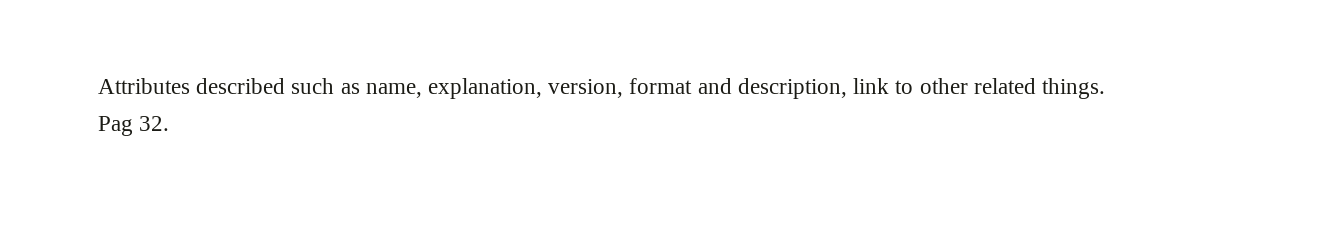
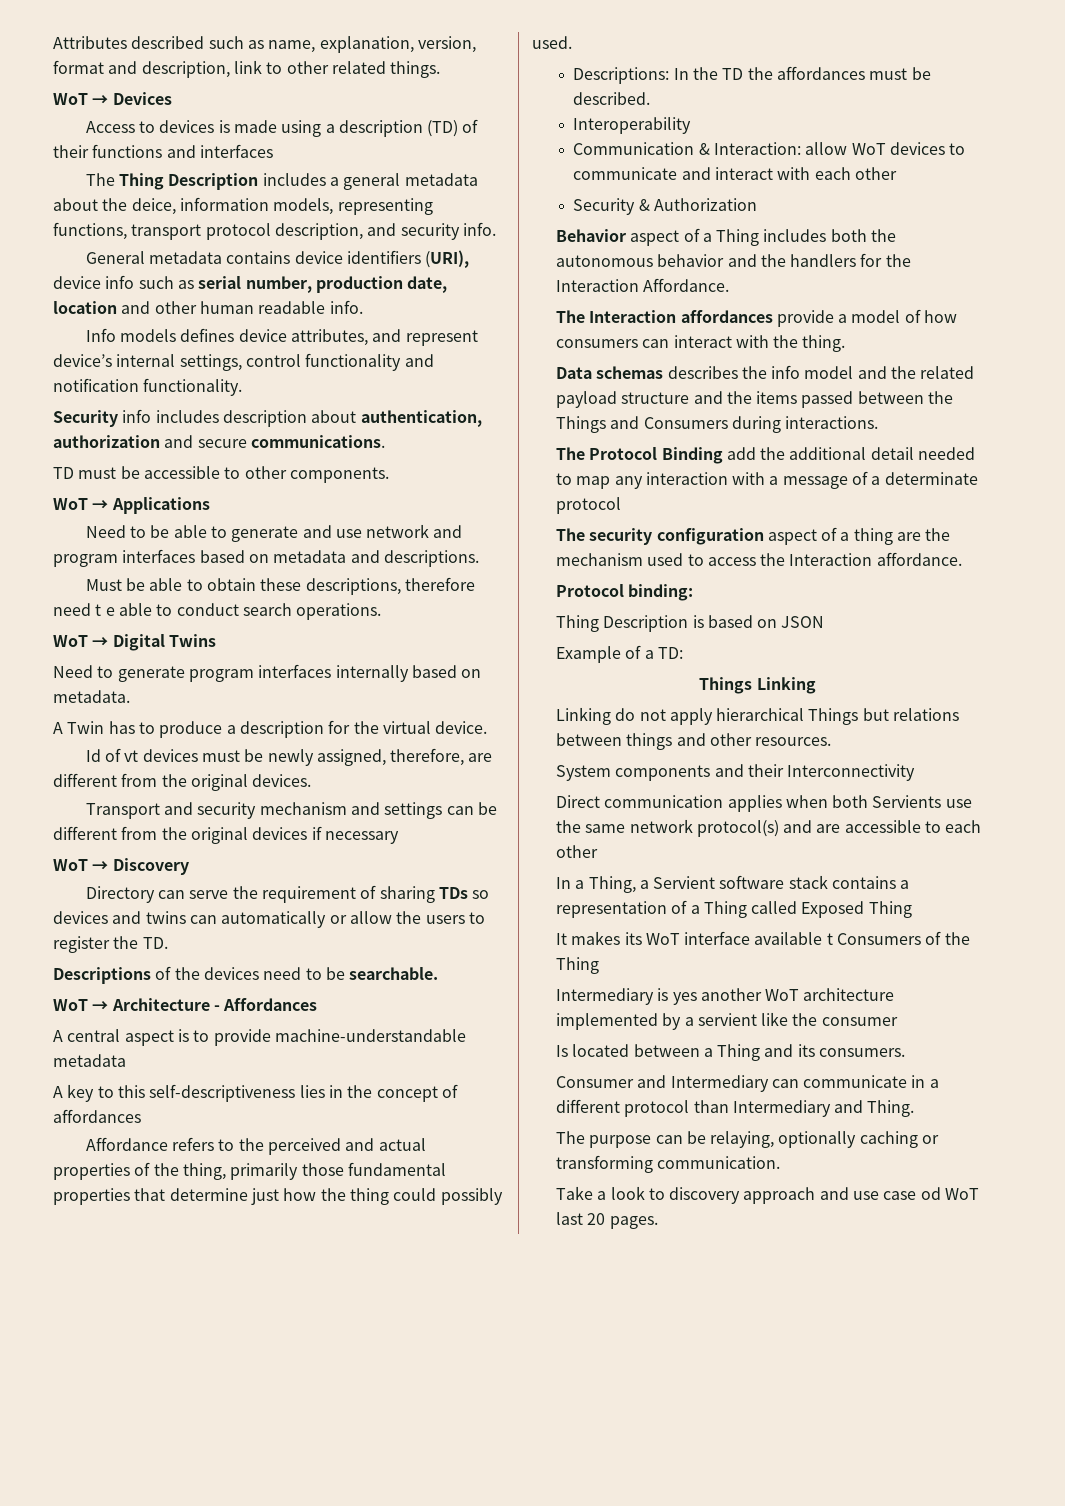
- Pag 32.
+ WoT → Devices
+ Access to devices is made using a description (TD) of their functions and interfaces
+ The Thing Description includes a general metadata about the deice, information models, representing functions, transport protocol description, and security info.
+ General metadata contains device identifiers (URI), device info such as serial number, production date, location and other human readable info.
+ Info models defines device attributes, and represent device’s internal settings, control functionality and notification functionality.
+ Security info includes description about authentication, authorization and secure communications.
+ TD must be accessible to other components.
+ WoT → Applications
+ Need to be able to generate and use network and program interfaces based on metadata and descriptions.
+ Must be able to obtain these descriptions, therefore need t e able to conduct search operations.
+ WoT → Digital Twins
+ Need to generate program interfaces internally based on metadata.
+ A Twin has to produce a description for the virtual device.
+ Id of vt devices must be newly assigned, therefore, are different from the original devices.
+ Transport and security mechanism and settings can be different from the original devices if necessary
+ WoT → Discovery
+ Directory can serve the requirement of sharing TDs so devices and twins can automatically or allow the users to register the TD.
+ Descriptions of the devices need to be searchable.
+ WoT → Architecture - Affordances
+ A central aspect is to provide machine-understandable metadata
+ A key to this self-descriptiveness lies in the concept of affordances
+ Affordance refers to the perceived and actual properties of the thing, primarily those fundamental properties that determine just how the thing could possibly used.
+ Descriptions: In the TD the affordances must be described.
+ Interoperability
+ Communication & Interaction: allow WoT devices to communicate and interact with each other
+ Security & Authorization
+ Behavior aspect of a Thing includes both the autonomous behavior and the handlers for the Interaction Affordance.
+ The Interaction affordances provide a model of how consumers can interact with the thing.
+ Data schemas describes the info model and the related payload structure and the items passed between the Things and Consumers during interactions.
+ The Protocol Binding add the additional detail needed to map any interaction with a message of a determinate protocol
+ The security configuration aspect of a thing are the mechanism used to access the Interaction affordance.
+ Protocol binding:
+ Thing Description is based on JSON
+ Example of a TD:
+ Things Linking
+ Linking do not apply hierarchical Things but relations between things and other resources.
+ System components and their Interconnectivity
+ Direct communication applies when both Servients use the same network protocol(s) and are accessible to each other
+ In a Thing, a Servient software stack contains a representation of a Thing called Exposed Thing
+ It makes its WoT interface available t Consumers of the Thing
+ Intermediary is yes another WoT architecture implemented by a servient like the consumer
+ Is located between a Thing and its consumers.
+ Consumer and Intermediary can communicate in a different protocol than Intermediary and Thing.
+ The purpose can be relaying, optionally caching or transforming communication.
+ Take a look to discovery approach and use case od WoT last 20 pages.

